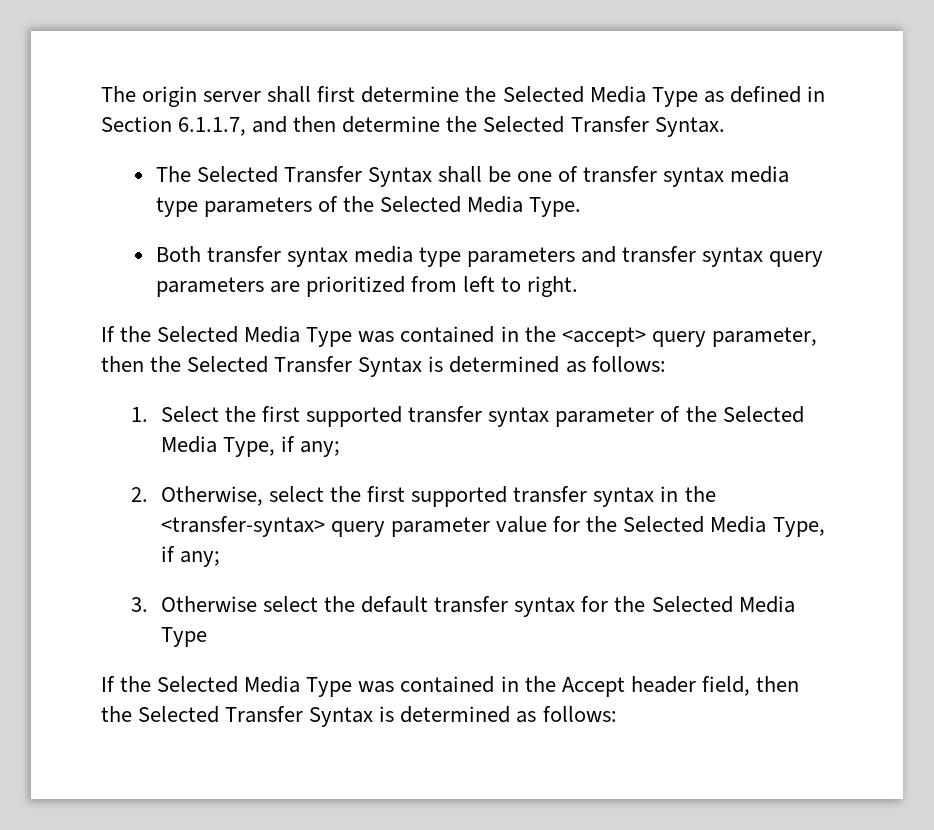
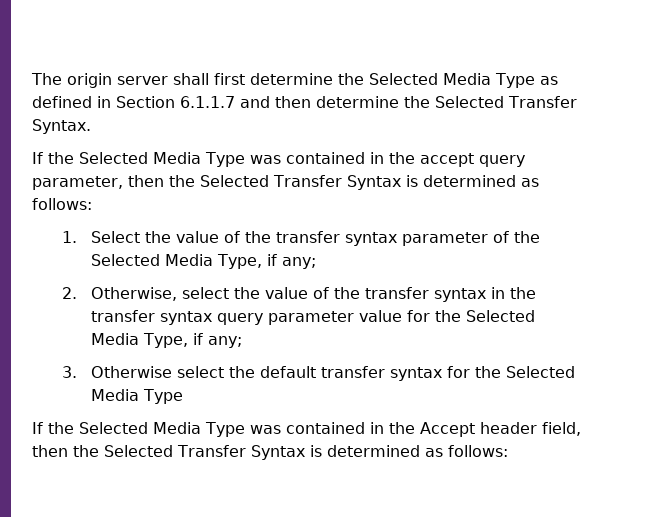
- The origin server shall first determine the Selected Media Type as defined in Section 6.1.1.7, and then determine the Selected Transfer Syntax.
+ The origin server shall first determine the Selected Media Type as defined in Section 6.1.1.7 and then determine the Selected Transfer Syntax.
- The Selected Transfer Syntax shall be one of transfer syntax media type parameters of the Selected Media Type.
- Both transfer syntax media type parameters and transfer syntax query parameters are prioritized from left to right.
- If the Selected Media Type was contained in the <accept> query parameter, then the Selected Transfer Syntax is determined as follows:
+ If the Selected Media Type was contained in the accept query parameter, then the Selected Transfer Syntax is determined as follows:
- 1. Select the first supported transfer syntax parameter of the Selected Media Type, if any;
+ 1. Select the value of the transfer syntax parameter of the Selected Media Type, if any;
- 2. Otherwise, select the first supported transfer syntax in the <transfer-syntax> query parameter value for the Selected Media Type, if any;
+ 2. Otherwise, select the value of the transfer syntax in the transfer syntax query parameter value for the Selected Media Type, if any;

